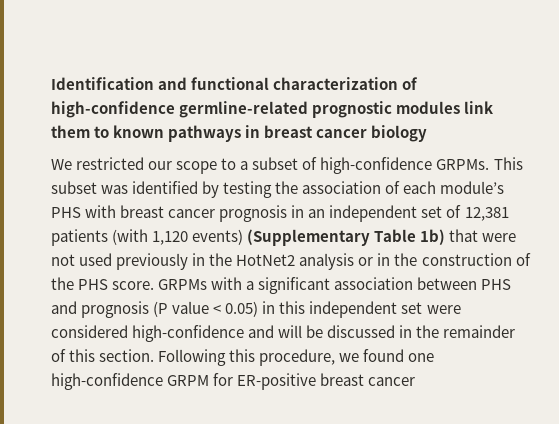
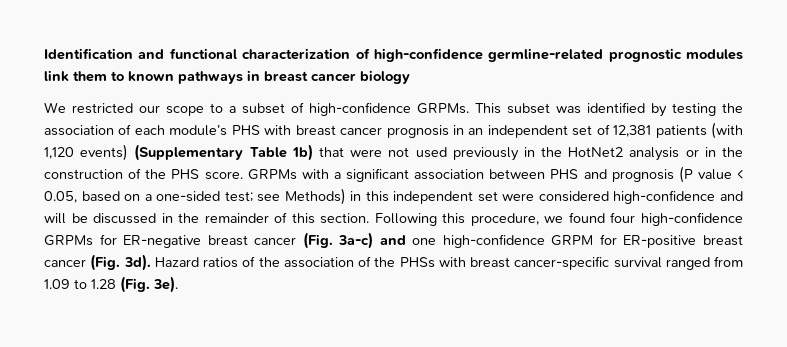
- GRPMs with a significant association between PHS and prognosis (P value < 0.05) in this independent set were considered high-confidence and will be discussed in the remainder of this section.
+ GRPMs with a significant association between PHS and prognosis (P value < 0.05, based on a one-sided test; see Methods) in this independent set were considered high-confidence and will be discussed in the remainder of this section.
- Following this procedure, we found one high-confidence GRPM for ER-positive breast cancer
+ Following this procedure, we found four high-confidence GRPMs for ER-negative breast cancer (Fig. 3a-c) and one high-confidence GRPM for ER-positive breast cancer (Fig. 3d). Hazard ratios of the association of the PHSs with breast cancer-specific survival ranged from 1.09 to 1.28 (Fig. 3e).

